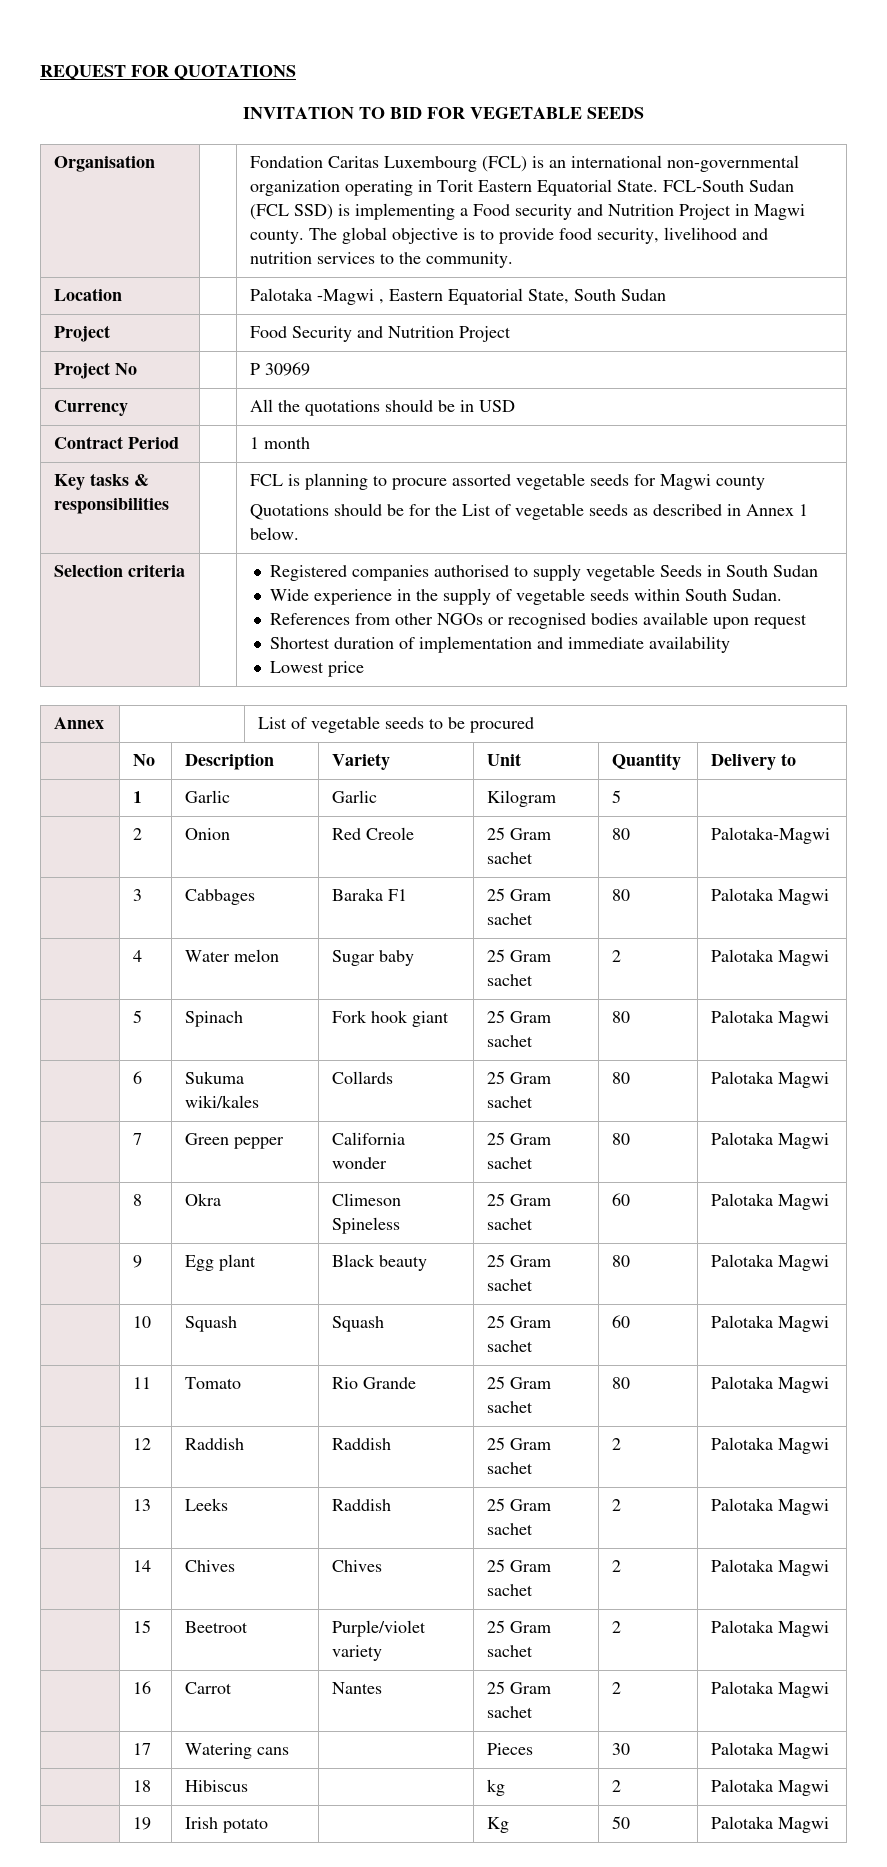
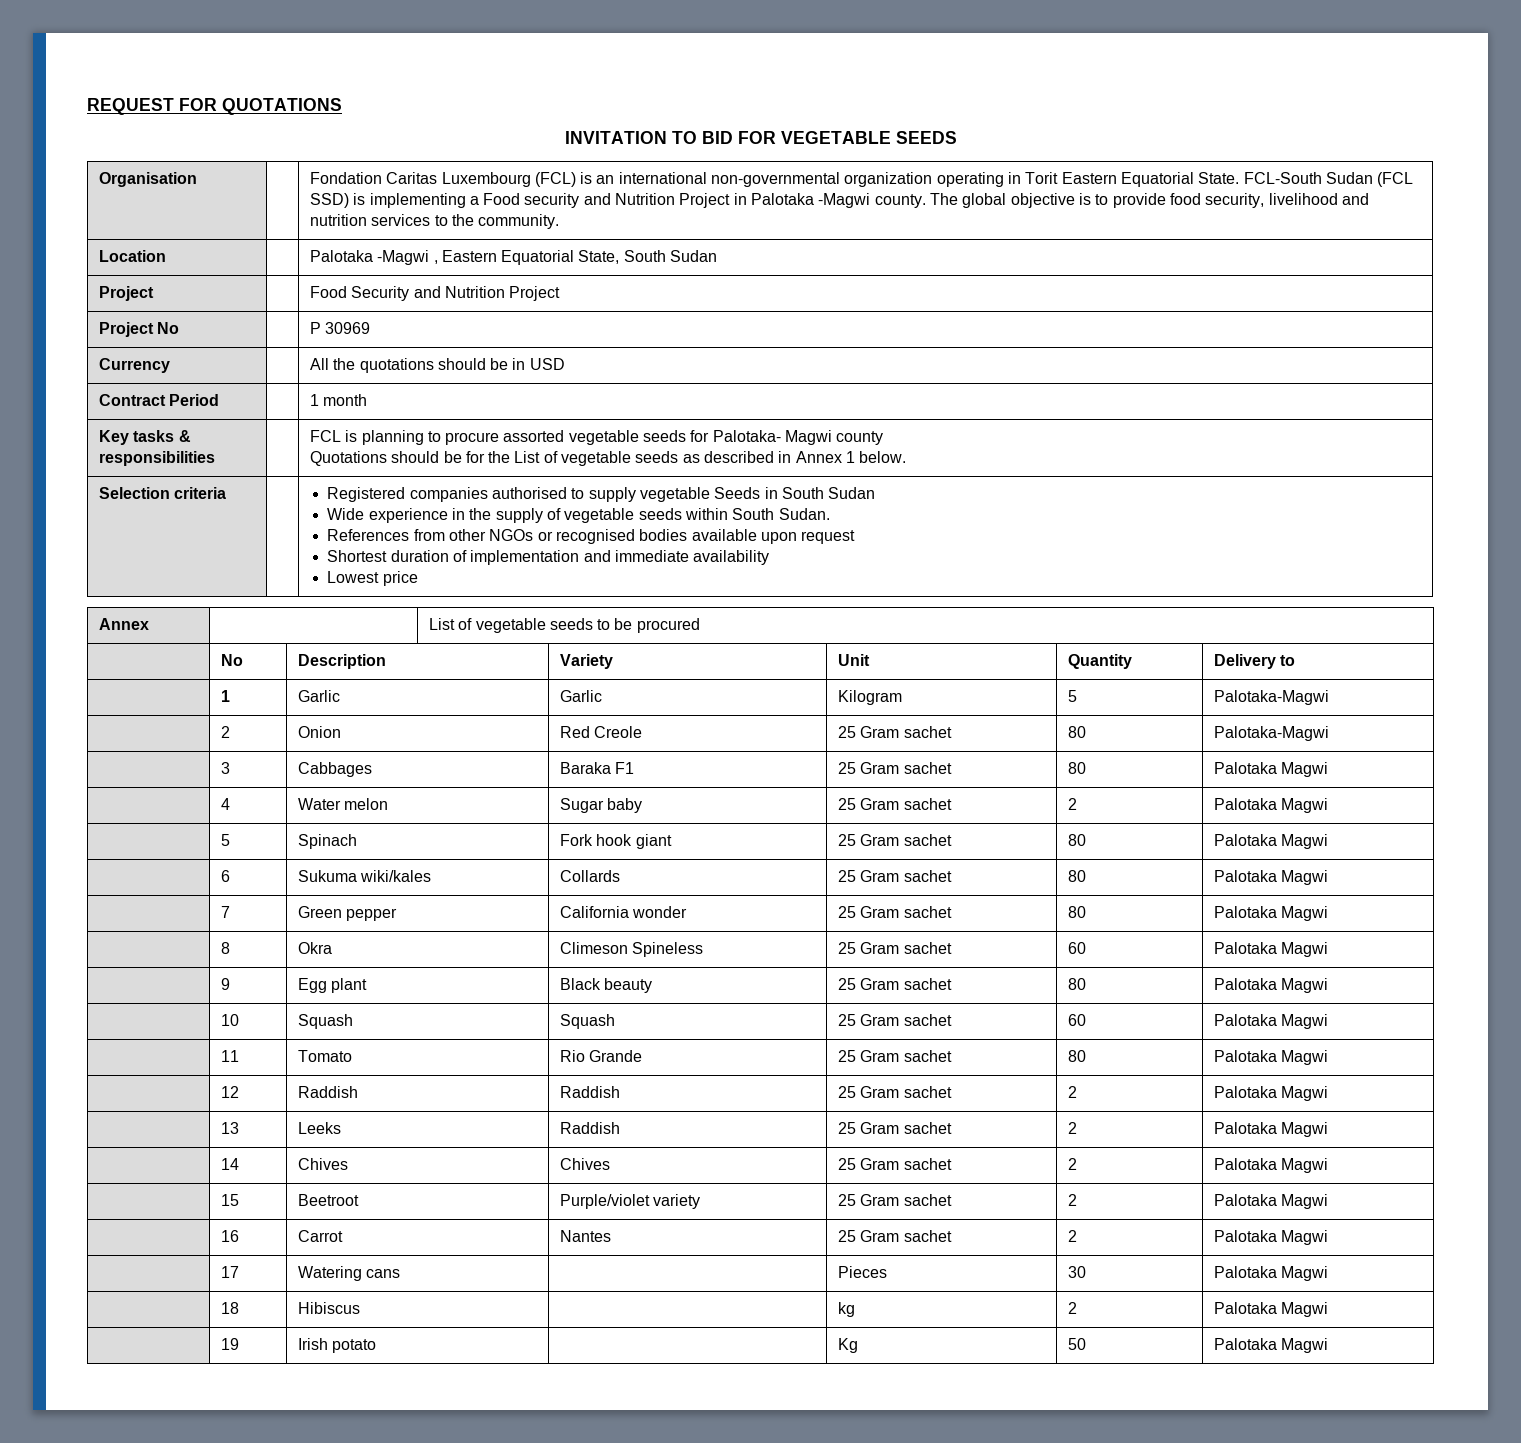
- FCL-South Sudan (FCL SSD) is implementing a Food security and Nutrition Project in Magwi county.
+ FCL-South Sudan (FCL SSD) is implementing a Food security and Nutrition Project in Palotaka -Magwi county.
- Key tasks & responsibilities | | FCL is planning to procure assorted vegetable seeds for Magwi county
+ Key tasks & responsibilities | | FCL is planning to procure assorted vegetable seeds for Palotaka- Magwi county
- | 1 | Garlic | Garlic | Kilogram | 5 |
+ | 1 | Garlic | Garlic | Kilogram | 5 | Palotaka-Magwi

